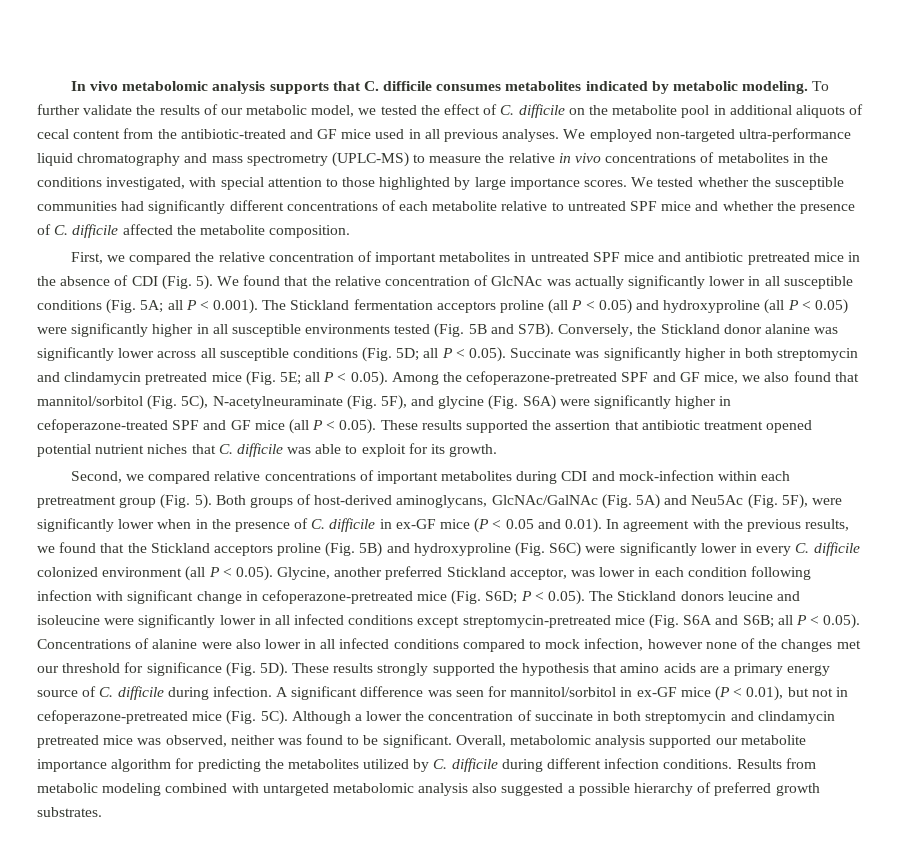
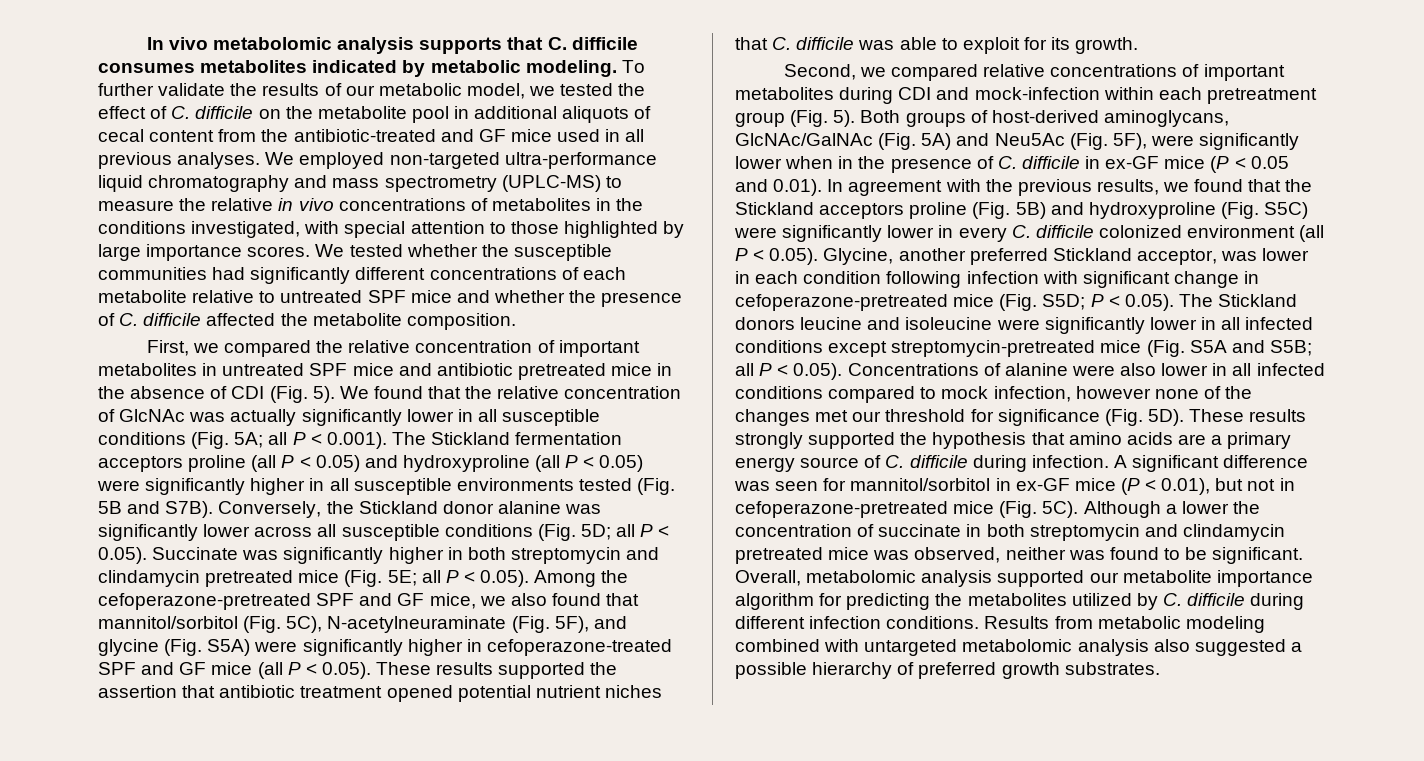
- all P < 0.05). Among the cefoperazone-pretreated SPF and GF mice, we also found that mannitol/sorbitol (Fig. 5C), N-acetylneuraminate (Fig. 5F), and glycine (Fig. S6A) were significantly higher in cefoperazone-treated SPF and GF mice (all P < 0.05). These results supported the assertion that antibiotic treatment opened potential nutrient niches that C. difficile was able to exploit for its growth.
+ all P < 0.05). Among the cefoperazone-pretreated SPF and GF mice, we also found that mannitol/sorbitol (Fig. 5C), N-acetylneuraminate (Fig. 5F), and glycine (Fig. S5A) were significantly higher in cefoperazone-treated SPF and GF mice (all P < 0.05). These results supported the assertion that antibiotic treatment opened potential nutrient niches that C. difficile was able to exploit for its growth.
- Both groups of host-derived aminoglycans, GlcNAc/GalNAc (Fig. 5A) and Neu5Ac (Fig. 5F), were significantly lower when in the presence of C. difficile in ex-GF mice (P < 0.05 and 0.01). In agreement with the previous results, we found that the Stickland acceptors proline (Fig. 5B) and hydroxyproline (Fig. S6C) were significantly lower in every C. difficile colonized environment (all P < 0.05). Glycine, another preferred Stickland acceptor, was lower in each condition following infection with significant change in cefoperazone-pretreated mice (Fig. S6D;
+ Both groups of host-derived aminoglycans, GlcNAc/GalNAc (Fig. 5A) and Neu5Ac (Fig. 5F), were significantly lower when in the presence of C. difficile in ex-GF mice (P < 0.05 and 0.01). In agreement with the previous results, we found that the Stickland acceptors proline (Fig. 5B) and hydroxyproline (Fig. S5C) were significantly lower in every C. difficile colonized environment (all P < 0.05). Glycine, another preferred Stickland acceptor, was lower in each condition following infection with significant change in cefoperazone-pretreated mice (Fig. S5D;
- P < 0.05). The Stickland donors leucine and isoleucine were significantly lower in all infected conditions except streptomycin-pretreated mice (Fig. S6A and S6B;
+ P < 0.05). The Stickland donors leucine and isoleucine were significantly lower in all infected conditions except streptomycin-pretreated mice (Fig. S5A and S5B;

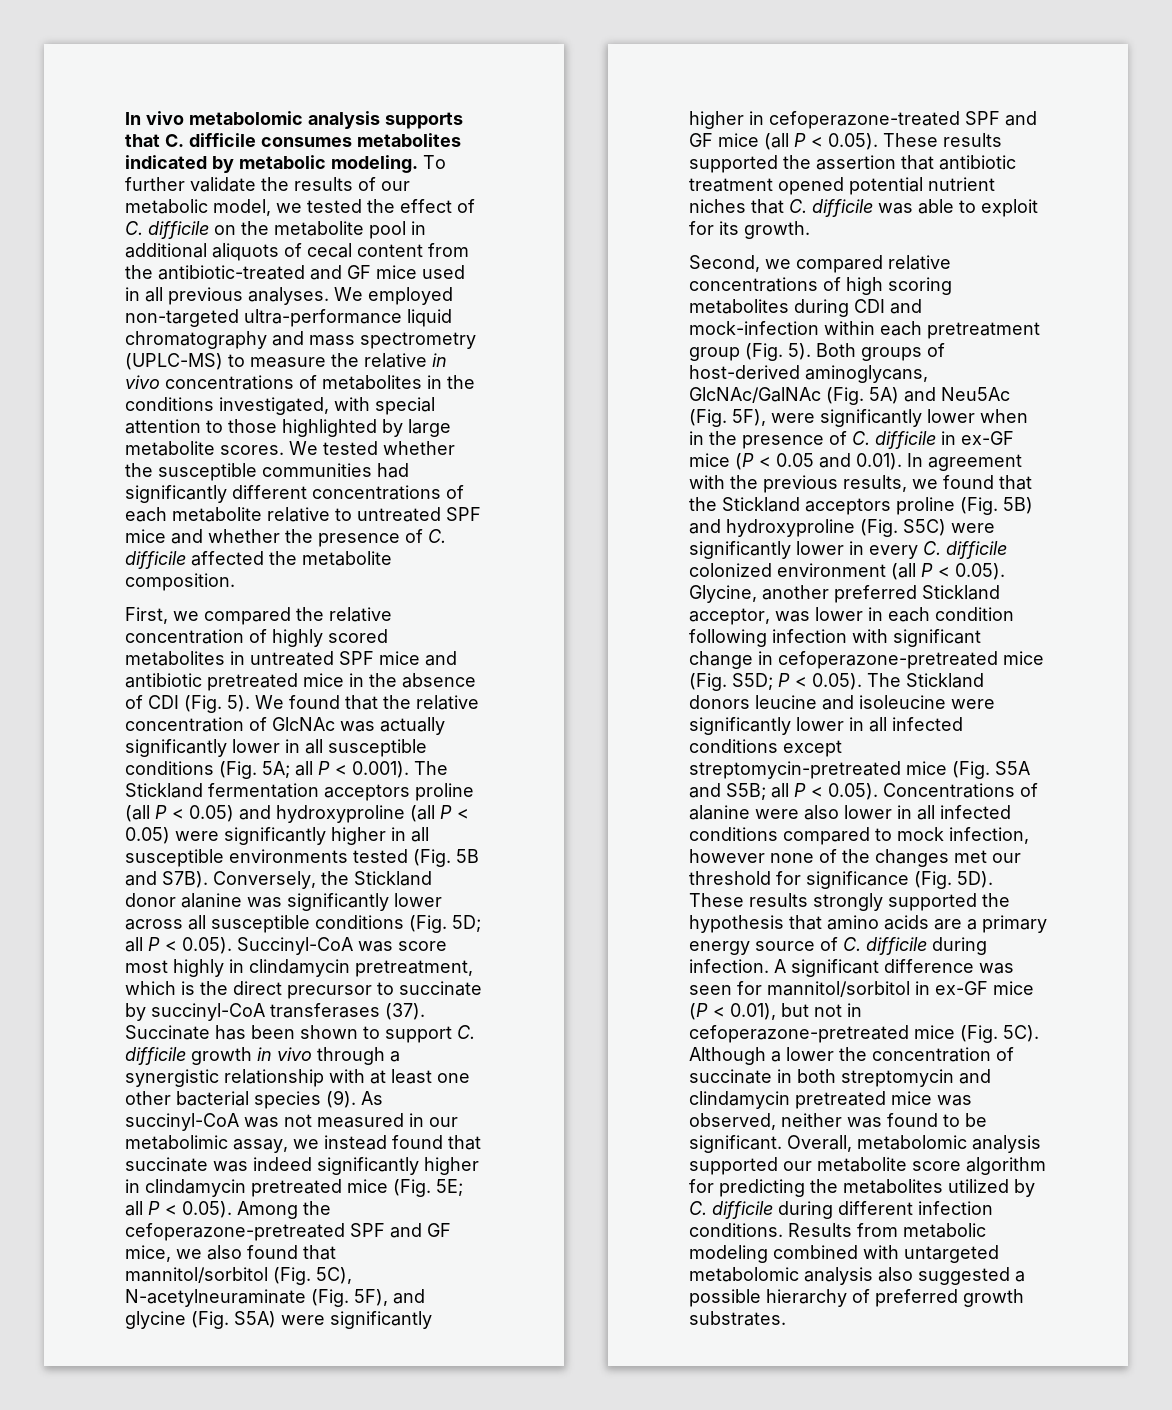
- We employed non-targeted ultra-performance liquid chromatography and mass spectrometry (UPLC-MS) to measure the relative in vivo concentrations of metabolites in the conditions investigated, with special attention to those highlighted by large importance scores.
+ We employed non-targeted ultra-performance liquid chromatography and mass spectrometry (UPLC-MS) to measure the relative in vivo concentrations of metabolites in the conditions investigated, with special attention to those highlighted by large metabolite scores.
- First, we compared the relative concentration of important metabolites in untreated SPF mice and antibiotic pretreated mice in the absence of CDI (Fig. 5).
+ First, we compared the relative concentration of highly scored metabolites in untreated SPF mice and antibiotic pretreated mice in the absence of CDI (Fig. 5).
- all P < 0.05). Succinate was significantly higher in both streptomycin and clindamycin pretreated mice (Fig. 5E;
+ all P < 0.05). Succinyl-CoA was score most highly in clindamycin pretreatment, which is the direct precursor to succinate by succinyl-CoA transferases (37). Succinate has been shown to support C. difficile growth in vivo through a synergistic relationship with at least one other bacterial species (9). As succinyl-CoA was not measured in our metabolimic assay, we instead found that succinate was indeed significantly higher in clindamycin pretreated mice (Fig. 5E;
- Second, we compared relative concentrations of important metabolites during CDI and mock-infection within each pretreatment group (Fig. 5).
+ Second, we compared relative concentrations of high scoring metabolites during CDI and mock-infection within each pretreatment group (Fig. 5).
- Overall, metabolomic analysis supported our metabolite importance algorithm for predicting the metabolites utilized by C. difficile during different infection conditions.
+ Overall, metabolomic analysis supported our metabolite score algorithm for predicting the metabolites utilized by C. difficile during different infection conditions.

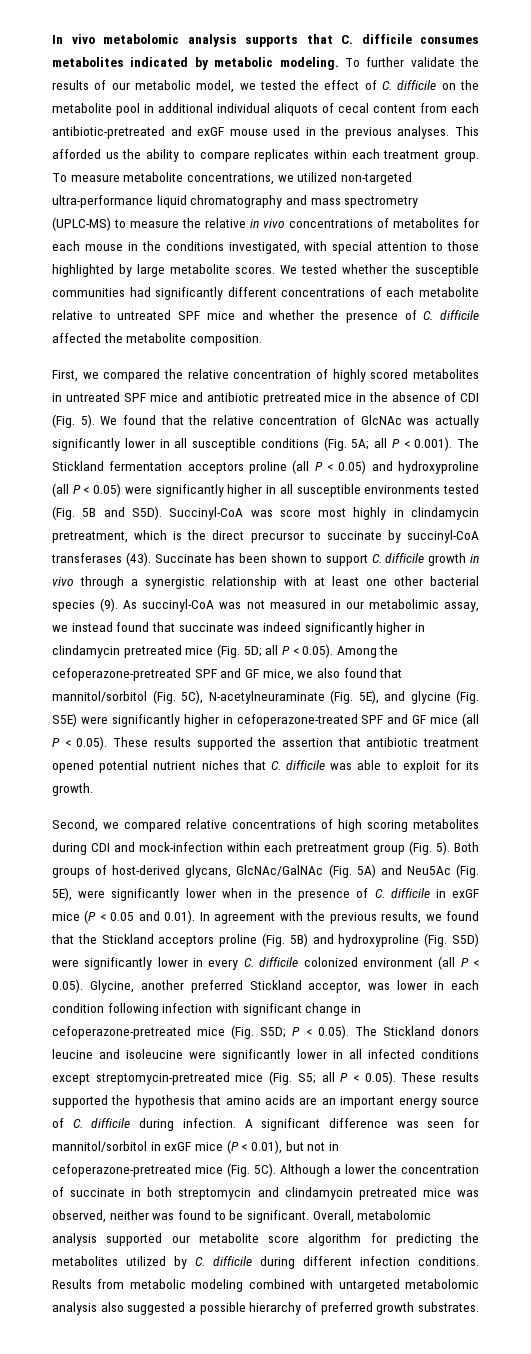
- To further validate the results of our metabolic model, we tested the effect of C. difficile on the metabolite pool in additional aliquots of cecal content from the antibiotic-treated and GF mice used in all previous analyses.
+ To further validate the results of our metabolic model, we tested the effect of C. difficile on the metabolite pool in additional individual aliquots of cecal content from each antibiotic-pretreated and exGF mouse used in the previous analyses.
- We employed non-targeted ultra-performance liquid chromatography and mass spectrometry (UPLC-MS) to measure the relative in vivo concentrations of metabolites in the conditions investigated, with special attention to those highlighted by large metabolite scores.
+ This afforded us the ability to compare replicates within each treatment group. To measure metabolite concentrations, we utilized non-targeted ultra-performance liquid chromatography and mass spectrometry (UPLC-MS) to measure the relative in vivo concentrations of metabolites for each mouse in the conditions investigated, with special attention to those highlighted by large metabolite scores.
- all P < 0.001). The Stickland fermentation acceptors proline (all P < 0.05) and hydroxyproline (all P < 0.05) were significantly higher in all susceptible environments tested (Fig. 5B and S7B). Conversely, the Stickland donor alanine was significantly lower across all susceptible conditions (Fig. 5D; all P < 0.05). Succinyl-CoA was score most highly in clindamycin pretreatment, which is the direct precursor to succinate by succinyl-CoA transferases (37).
+ all P < 0.001). The Stickland fermentation acceptors proline (all P < 0.05) and hydroxyproline (all P < 0.05) were significantly higher in all susceptible environments tested (Fig. 5B and S5D). Succinyl-CoA was score most highly in clindamycin pretreatment, which is the direct precursor to succinate by succinyl-CoA transferases (43).
- As succinyl-CoA was not measured in our metabolimic assay, we instead found that succinate was indeed significantly higher in clindamycin pretreated mice (Fig. 5E;
+ As succinyl-CoA was not measured in our metabolimic assay, we instead found that succinate was indeed significantly higher in clindamycin pretreated mice (Fig. 5D;
- all P < 0.05). Among the cefoperazone-pretreated SPF and GF mice, we also found that mannitol/sorbitol (Fig. 5C), N-acetylneuraminate (Fig. 5F), and glycine (Fig. S5A) were significantly higher in cefoperazone-treated SPF and GF mice (all P < 0.05). These results supported the assertion that antibiotic treatment opened potential nutrient niches that C. difficile was able to exploit for its growth.
+ all P < 0.05). Among the cefoperazone-pretreated SPF and GF mice, we also found that mannitol/sorbitol (Fig. 5C), N-acetylneuraminate (Fig. 5E), and glycine (Fig. S5E) were significantly higher in cefoperazone-treated SPF and GF mice (all P < 0.05). These results supported the assertion that antibiotic treatment opened potential nutrient niches that C. difficile was able to exploit for its growth.
- Both groups of host-derived aminoglycans, GlcNAc/GalNAc (Fig. 5A) and Neu5Ac (Fig. 5F), were significantly lower when in the presence of C. difficile in ex-GF mice (P < 0.05 and 0.01). In agreement with the previous results, we found that the Stickland acceptors proline (Fig. 5B) and hydroxyproline (Fig. S5C) were significantly lower in every C. difficile colonized environment (all P < 0.05). Glycine, another preferred Stickland acceptor, was lower in each condition following infection with significant change in cefoperazone-pretreated mice (Fig. S5D;
+ Both groups of host-derived glycans, GlcNAc/GalNAc (Fig. 5A) and Neu5Ac (Fig. 5E), were significantly lower when in the presence of C. difficile in exGF mice (P < 0.05 and 0.01). In agreement with the previous results, we found that the Stickland acceptors proline (Fig. 5B) and hydroxyproline (Fig. S5D) were significantly lower in every C. difficile colonized environment (all P < 0.05). Glycine, another preferred Stickland acceptor, was lower in each condition following infection with significant change in cefoperazone-pretreated mice (Fig. S5D;
- P < 0.05). The Stickland donors leucine and isoleucine were significantly lower in all infected conditions except streptomycin-pretreated mice (Fig. S5A and S5B; all P < 0.05). Concentrations of alanine were also lower in all infected conditions compared to mock infection, however none of the changes met our threshold for significance (Fig. 5D). These results strongly supported the hypothesis that amino acids are a primary energy source of C. difficile during infection.
+ P < 0.05). The Stickland donors leucine and isoleucine were significantly lower in all infected conditions except streptomycin-pretreated mice (Fig. S5; all P < 0.05). These results supported the hypothesis that amino acids are an important energy source of C. difficile during infection.
- A significant difference was seen for mannitol/sorbitol in ex-GF mice (P < 0.01), but not in cefoperazone-pretreated mice (Fig. 5C).
+ A significant difference was seen for mannitol/sorbitol in exGF mice (P < 0.01), but not in cefoperazone-pretreated mice (Fig. 5C).

